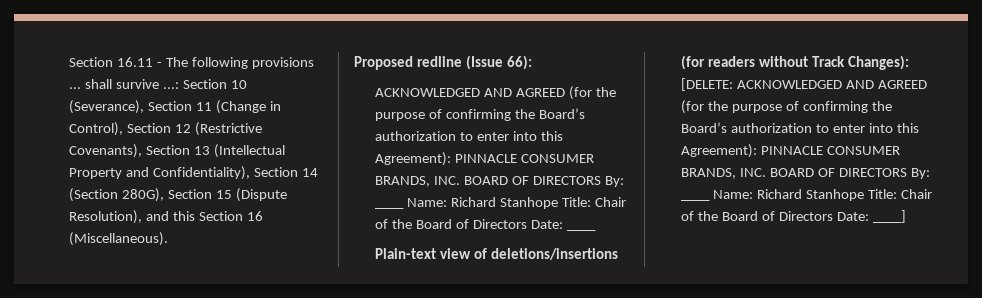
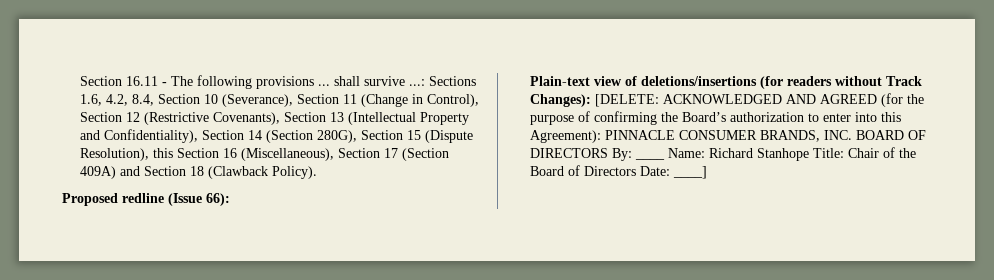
- Section 16.11 - The following provisions ... shall survive ...: Section 10 (Severance), Section 11 (Change in Control), Section 12 (Restrictive Covenants), Section 13 (Intellectual Property and Confidentiality), Section 14 (Section 280G), Section 15 (Dispute Resolution), and this Section 16 (Miscellaneous).
+ Section 16.11 - The following provisions ... shall survive ...: Sections 1.6, 4.2, 8.4, Section 10 (Severance), Section 11 (Change in Control), Section 12 (Restrictive Covenants), Section 13 (Intellectual Property and Confidentiality), Section 14 (Section 280G), Section 15 (Dispute Resolution), this Section 16 (Miscellaneous), Section 17 (Section 409A) and Section 18 (Clawback Policy).
  Proposed redline (Issue 66):
- ACKNOWLEDGED AND AGREED (for the purpose of confirming the Board’s authorization to enter into this Agreement): PINNACLE CONSUMER BRANDS, INC. BOARD OF DIRECTORS By: ____ Name: Richard Stanhope Title: Chair of the Board of Directors Date: ____

